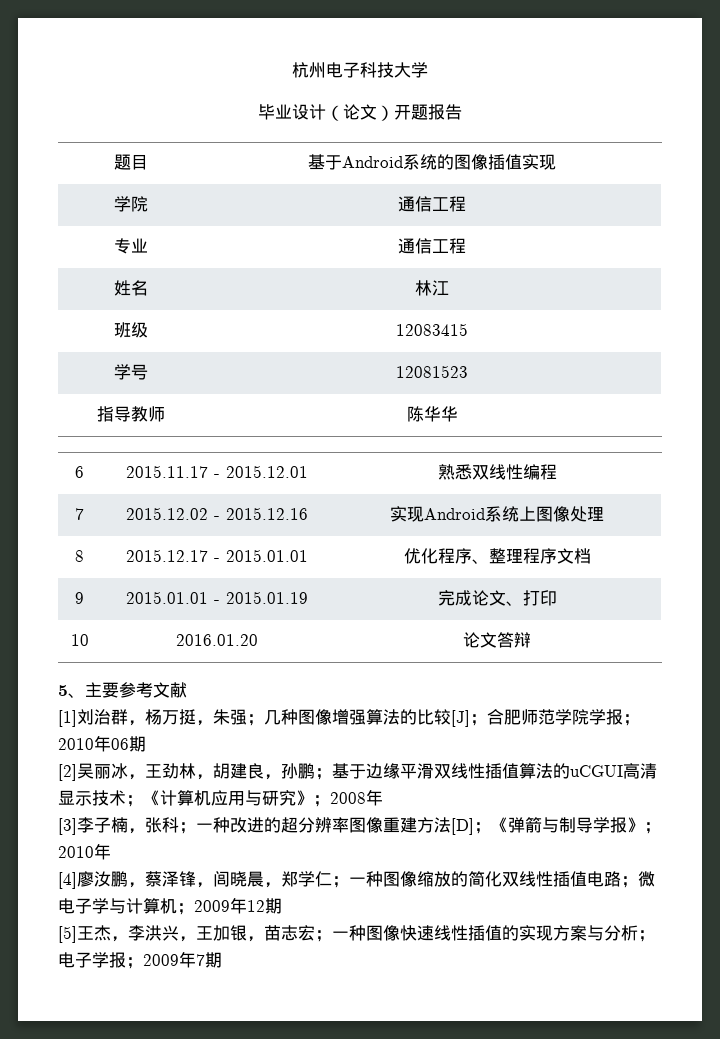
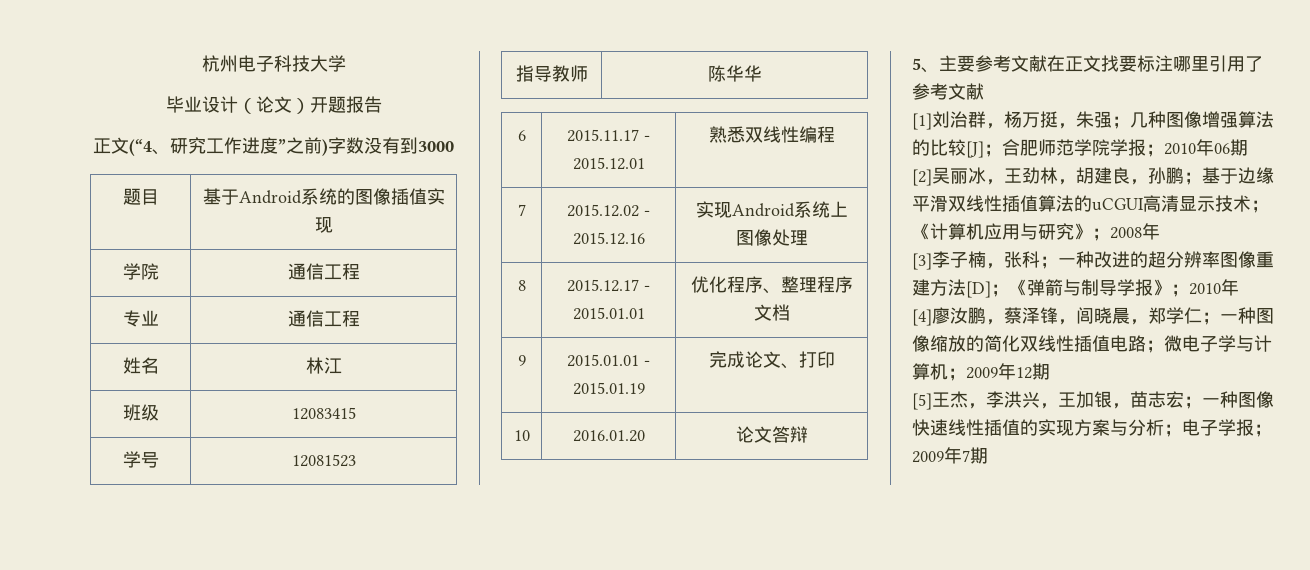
+ 正文(“4、研究工作进度”之前)字数没有到3000
- 5、主要参考文献
+ 5、主要参考文献在正文找要标注哪里引用了参考文献

